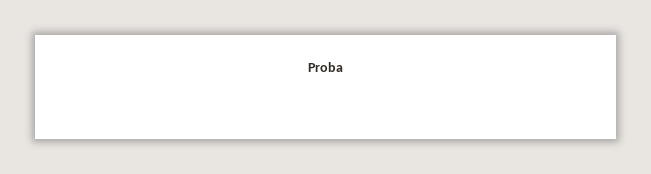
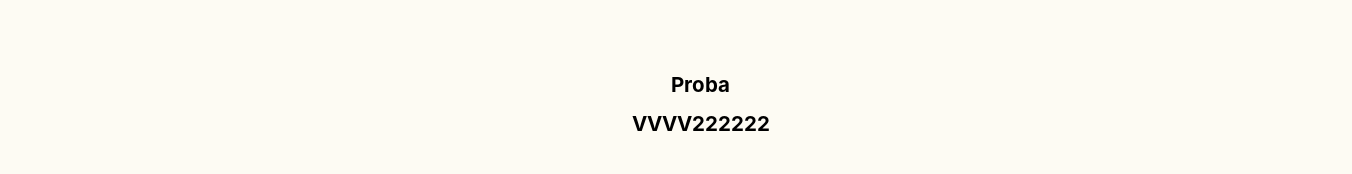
+ VVVV222222

